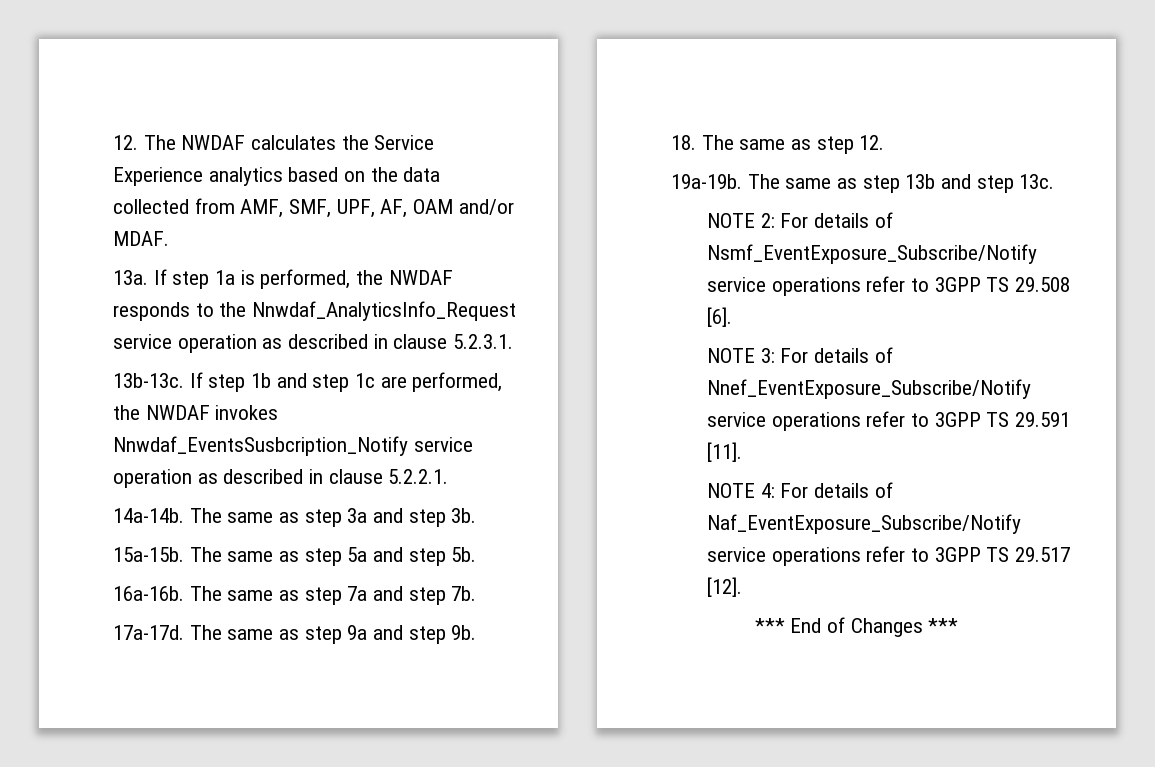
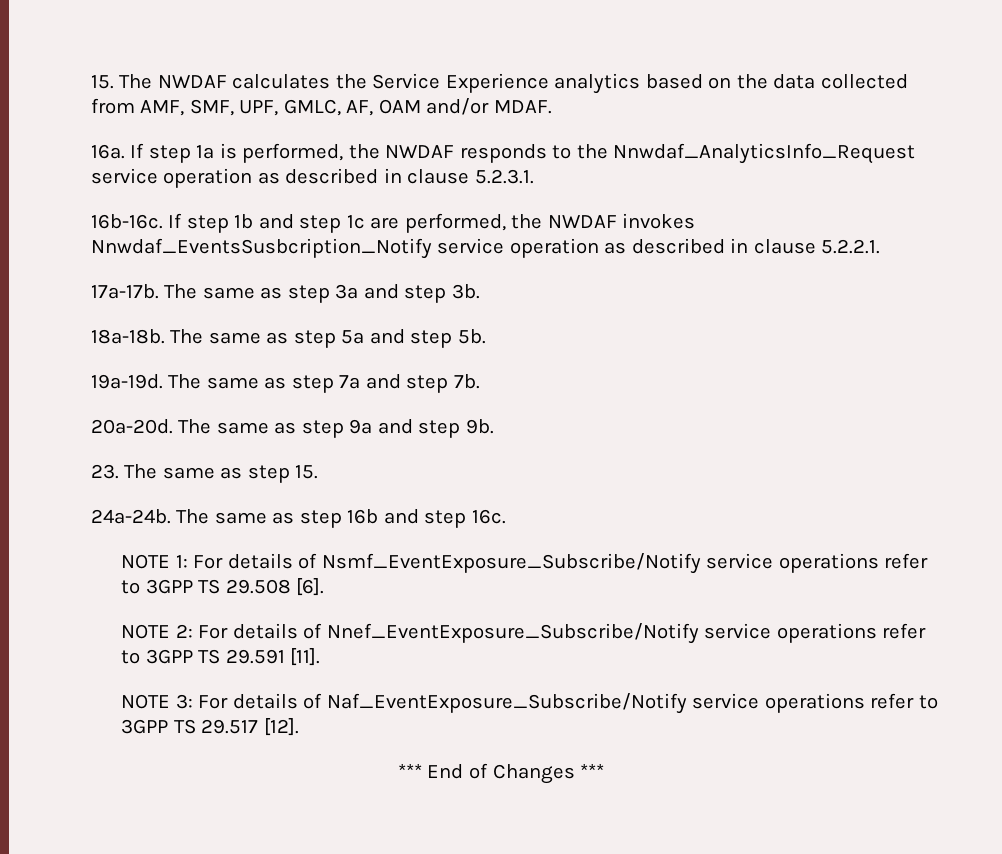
- 12. The NWDAF calculates the Service Experience analytics based on the data collected from AMF, SMF, UPF, AF, OAM and/or MDAF.
+ 15. The NWDAF calculates the Service Experience analytics based on the data collected from AMF, SMF, UPF, GMLC, AF, OAM and/or MDAF.
- 13a.
+ 16a.
- 13b-13c.
+ 16b-16c.
- 14a-14b.
+ 17a-17b.
- 15a-15b.
+ 18a-18b.
- 16a-16b.
+ 19a-19d.
- 17a-17d.
+ 20a-20d.
- 18. The same as step 12.
- 19a-19b. The same as step 13b and step 13c.
- NOTE 2: For details of Nsmf_EventExposure_Subscribe/Notify service operations refer to 3GPP TS 29.508 [6].
+ 23. The same as step 15.
+ 24a-24b. The same as step 16b and step 16c.
+ NOTE 1: For details of Nsmf_EventExposure_Subscribe/Notify service operations refer to 3GPP TS 29.508 [6].
- NOTE 3: For details of Nnef_EventExposure_Subscribe/Notify service operations refer to 3GPP TS 29.591 [11].
+ NOTE 2: For details of Nnef_EventExposure_Subscribe/Notify service operations refer to 3GPP TS 29.591 [11].
- NOTE 4: For details of Naf_EventExposure_Subscribe/Notify service operations refer to 3GPP TS 29.517 [12].
+ NOTE 3: For details of Naf_EventExposure_Subscribe/Notify service operations refer to 3GPP TS 29.517 [12].

